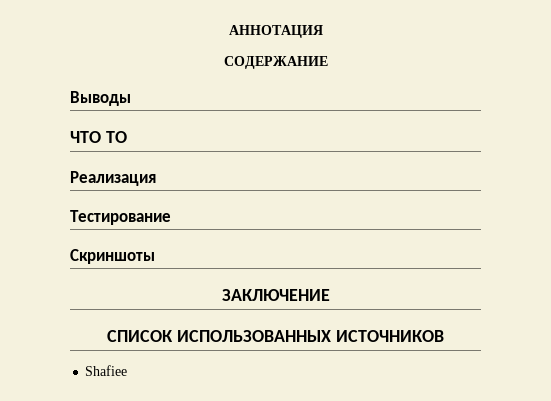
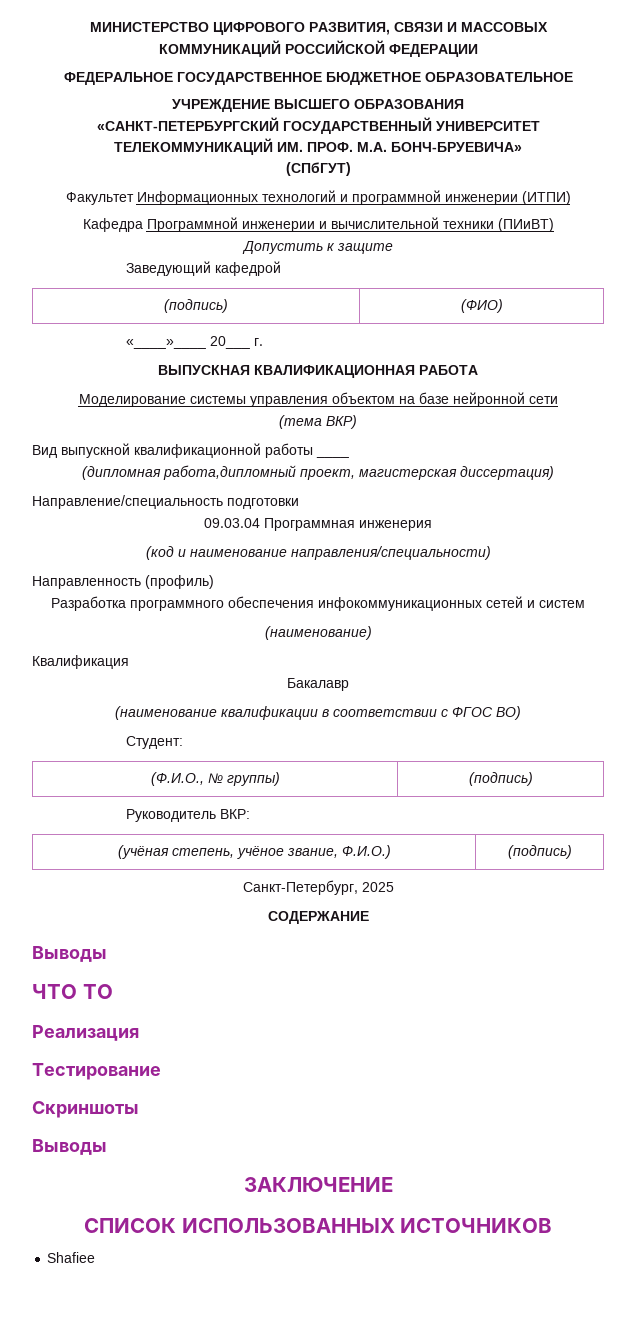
- АННОТАЦИЯ
+ МИНИСТЕРСТВО ЦИФРОВОГО РАЗВИТИЯ, СВЯЗИ И МАССОВЫХ КОММУНИКАЦИЙ РОССИЙСКОЙ ФЕДЕРАЦИИ
+ ФЕДЕРАЛЬНОЕ ГОСУДАРСТВЕННОЕ БЮДЖЕТНОЕ ОБРАЗОВАТЕЛЬНОЕ
+ УЧРЕЖДЕНИЕ ВЫСШЕГО ОБРАЗОВАНИЯ
+ «САНКТ-ПЕТЕРБУРГСКИЙ ГОСУДАРСТВЕННЫЙ УНИВЕРСИТЕТ ТЕЛЕКОММУНИКАЦИЙ ИМ. ПРОФ. М.А. БОНЧ-БРУЕВИЧА»
+ (СПбГУТ)
+ Факультет Информационных технологий и программной инженерии (ИТПИ)
+ Кафедра Программной инженерии и вычислительной техники (ПИиВТ)
+ Допустить к защите
+ Заведующий кафедрой
+ (подпись) | (ФИО)
+ «____»____ 20___ г.
+ ВЫПУСКНАЯ КВАЛИФИКАЦИОННАЯ РАБОТА
+ Моделирование системы управления объектом на базе нейронной сети
+ (тема ВКР)
+ Вид выпускной квалификационной работы ____
+ (дипломная работа,дипломный проект, магистерская диссертация)
+ Направление/специальность подготовки
+ 09.03.04 Программная инженерия
+ (код и наименование направления/специальности)
+ Направленность (профиль)
+ Разработка программного обеспечения инфокоммуникационных сетей и систем
+ (наименование)
+ Квалификация
+ Бакалавр
+ (наименование квалификации в соответствии с ФГОС ВО)
+ Студент:
+ (Ф.И.О., № группы) | (подпись)
+ Руководитель ВКР:
+ (учёная степень, учёное звание, Ф.И.О.) | (подпись)
+ Санкт-Петербург, 2025
  Скриншоты
+ Выводы

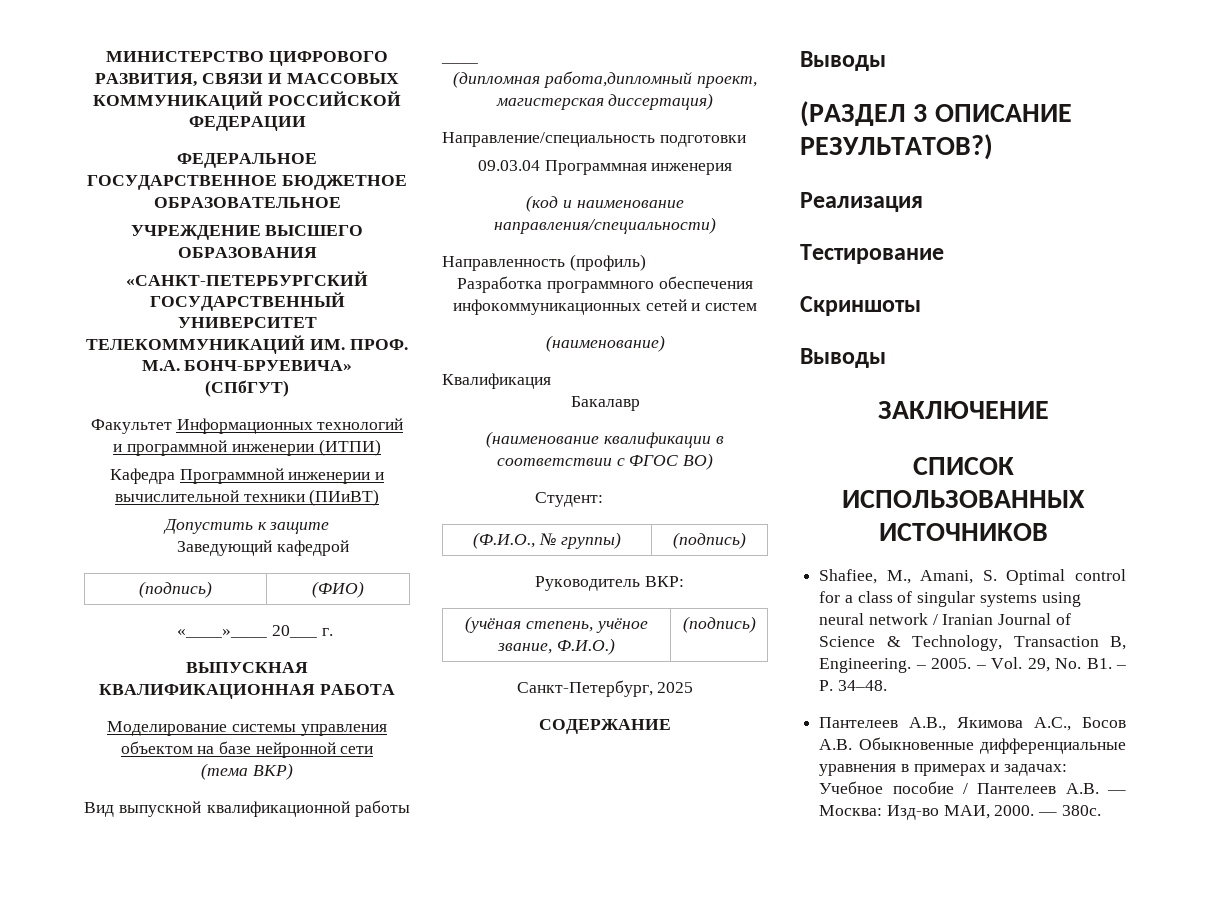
- ЧТО ТО
+ (РАЗДЕЛ 3 ОПИСАНИЕ РЕЗУЛЬТАТОВ?)
- Shafiee
+ Shafiee, M., Amani, S. Optimal control for a class of singular systems using neural network / Iranian Journal of Science & Technology, Transaction B, Engineering. – 2005. – Vol. 29, No. B1. – P. 34–48.
+ Пантелеев А.В., Якимова А.С., Босов А.В. Обыкновенные дифференциальные уравнения в примерах и задачах: Учебное пособие / Пантелеев А.В. — Москва: Изд-во МАИ, 2000. — 380с.

